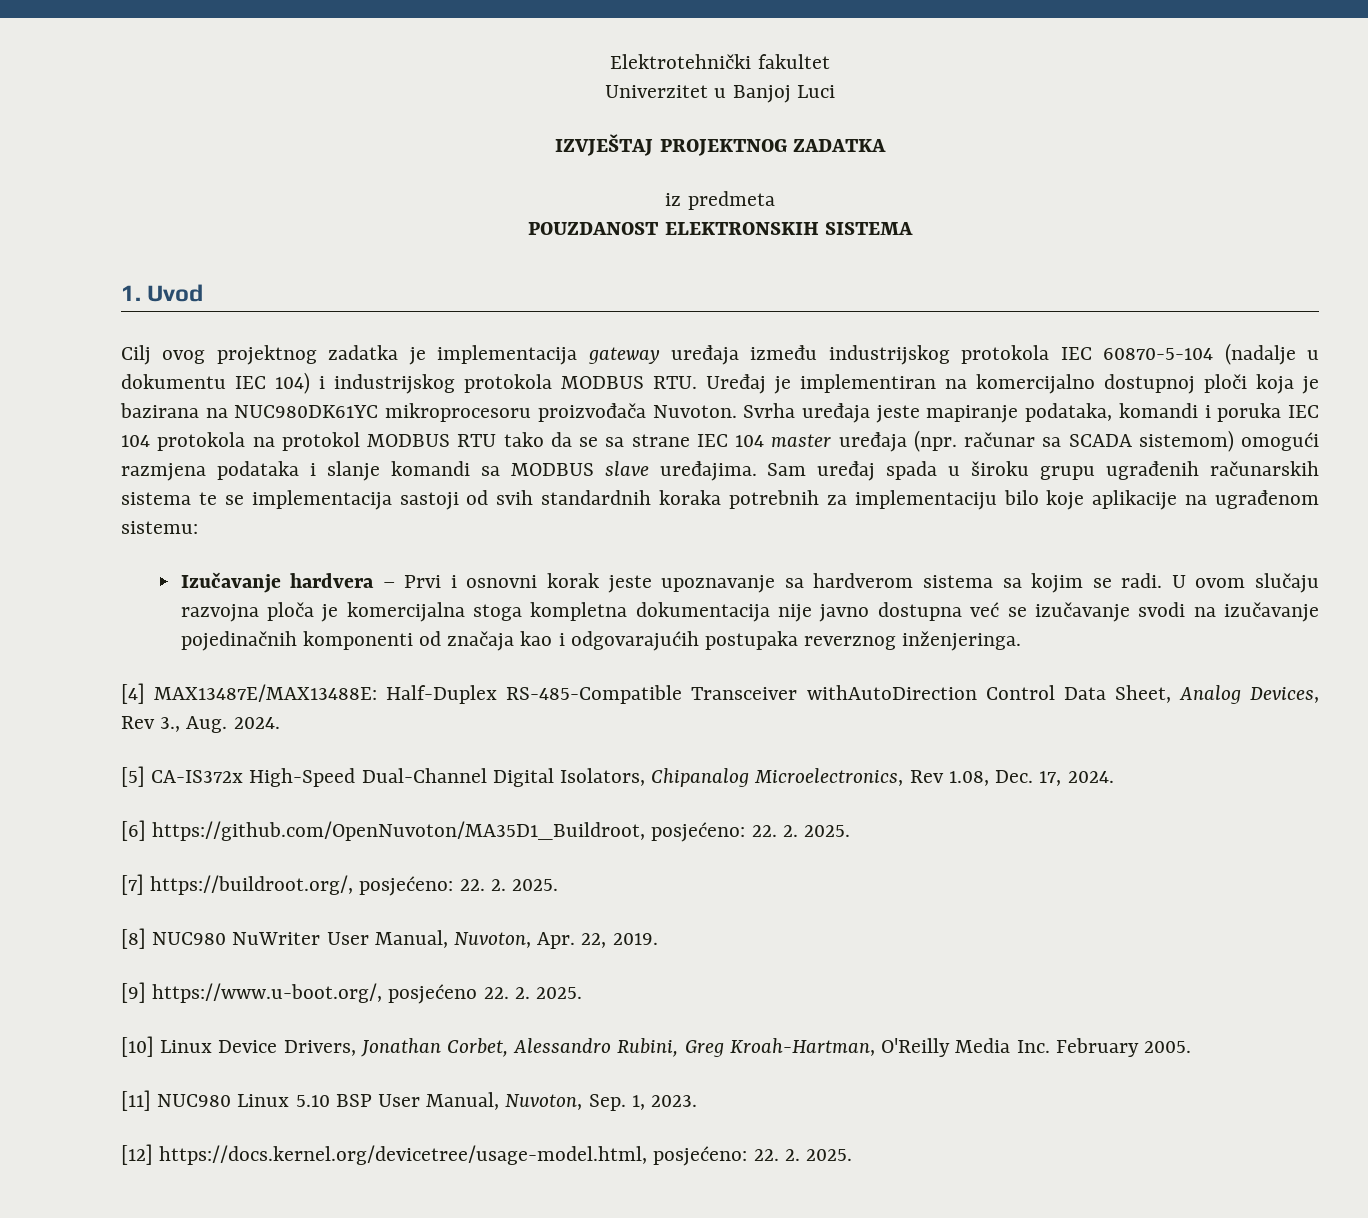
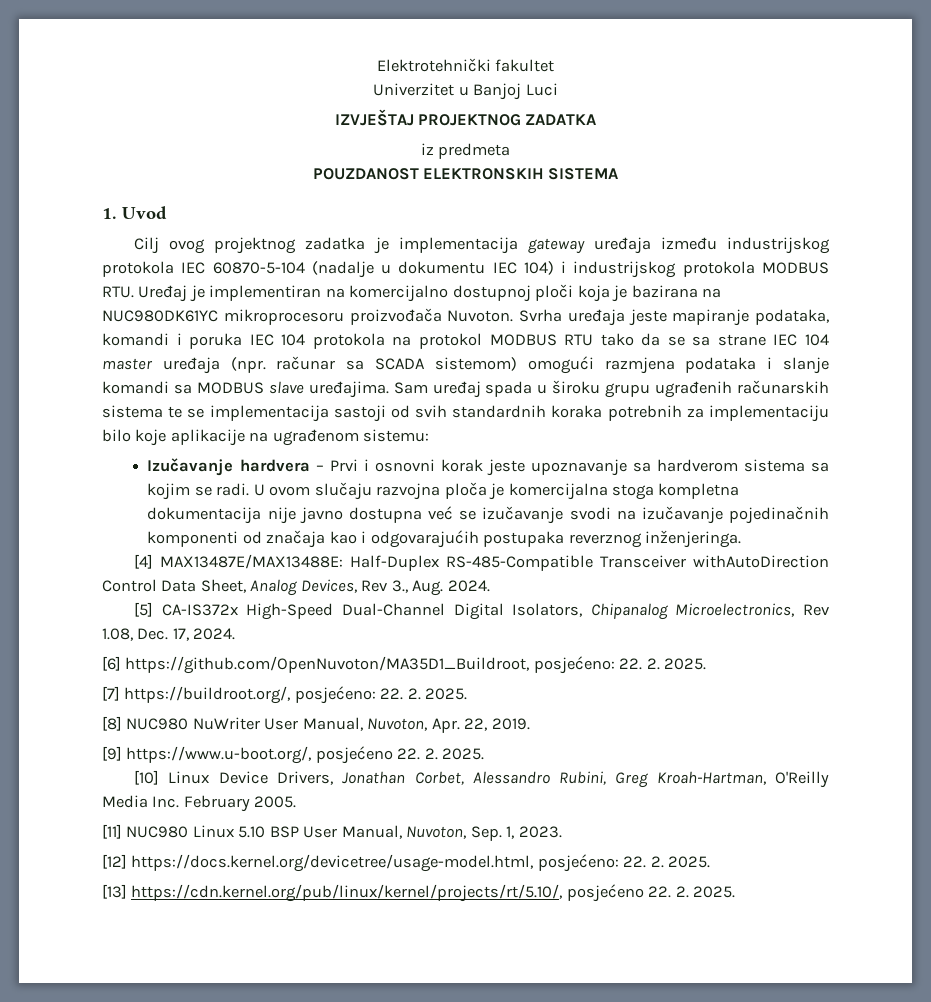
+ [13] https://cdn.kernel.org/pub/linux/kernel/projects/rt/5.10/, posjećeno 22. 2. 2025.

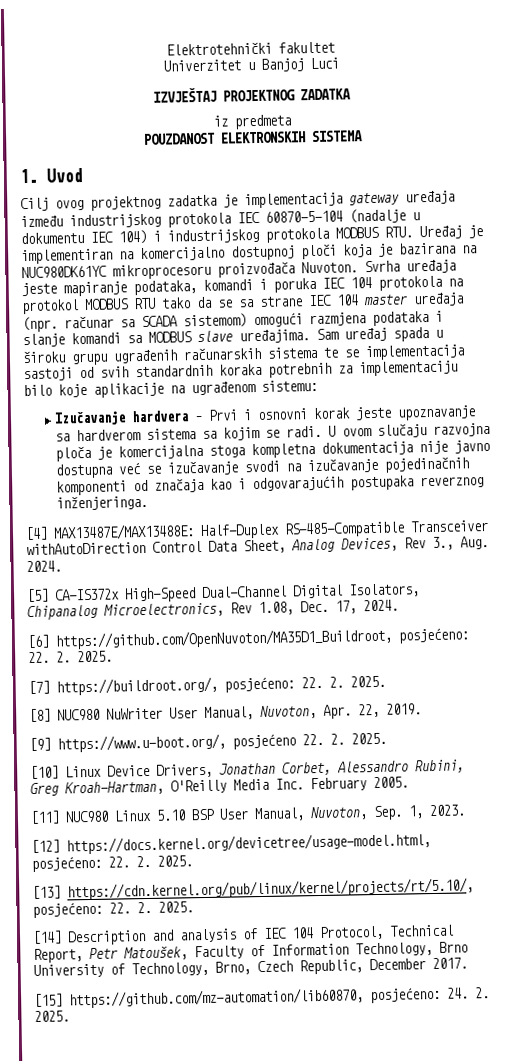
- [13] https://cdn.kernel.org/pub/linux/kernel/projects/rt/5.10/, posjećeno 22. 2. 2025.
+ [13] https://cdn.kernel.org/pub/linux/kernel/projects/rt/5.10/, posjećeno: 22. 2. 2025.
+ [14] Description and analysis of IEC 104 Protocol, Technical Report, Petr Matoušek, Faculty of Information Technology, Brno University of Technology, Brno, Czech Republic, December 2017.
+ [15] https://github.com/mz-automation/lib60870, posjećeno: 24. 2. 2025.

